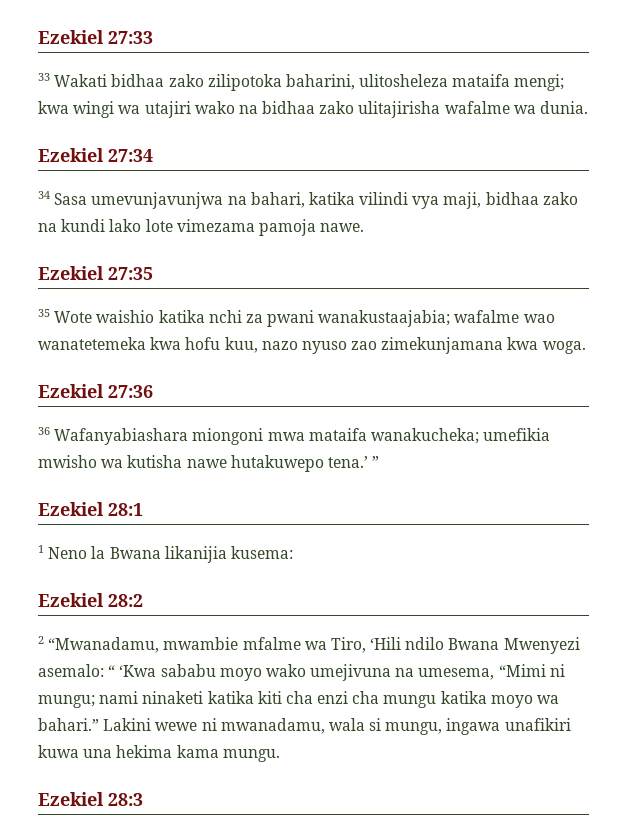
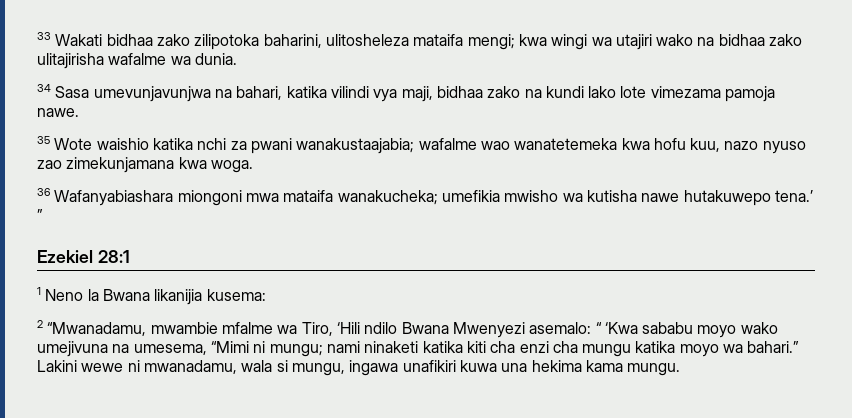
- Ezekiel 27:33
- Ezekiel 27:34
- Ezekiel 27:35
- Ezekiel 27:36
- Ezekiel 28:2
- Ezekiel 28:3

